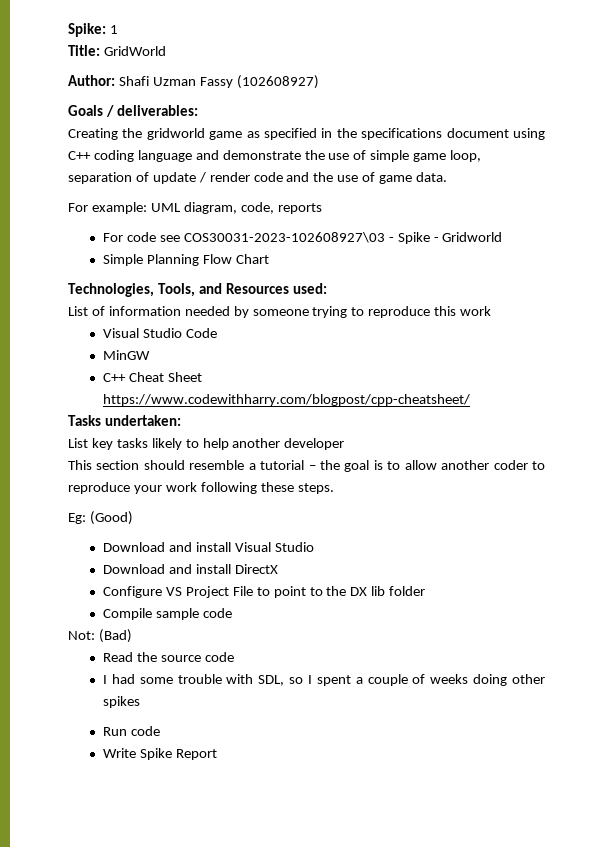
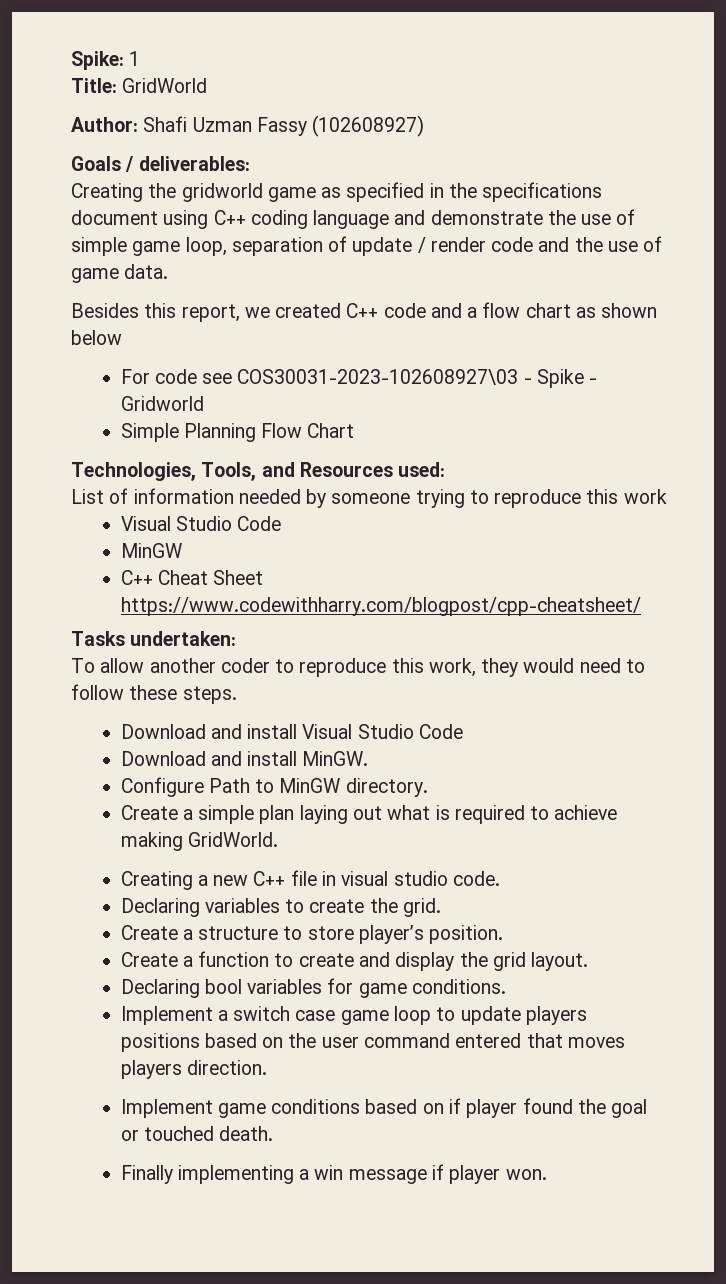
- For example: UML diagram, code, reports
+ Besides this report, we created C++ code and a flow chart as shown below
- List key tasks likely to help another developer
- This section should resemble a tutorial – the goal is to allow another coder to reproduce your work following these steps.
+ To allow another coder to reproduce this work, they would need to follow these steps.
- Eg: (Good)
- Download and install Visual Studio
- Download and install DirectX
+ Download and install Visual Studio Code
+ Download and install MinGW.
- Configure VS Project File to point to the DX lib folder
- Compile sample code
- Not: (Bad)
- Read the source code
- I had some trouble with SDL, so I spent a couple of weeks doing other spikes
- Run code
- Write Spike Report
+ Configure Path to MinGW directory.
+ Create a simple plan laying out what is required to achieve making GridWorld.
+ Creating a new C++ file in visual studio code.
+ Declaring variables to create the grid.
+ Create a structure to store player’s position.
+ Create a function to create and display the grid layout.
+ Declaring bool variables for game conditions.
+ Implement a switch case game loop to update players positions based on the user command entered that moves players direction.
+ Implement game conditions based on if player found the goal or touched death.
+ Finally implementing a win message if player won.

